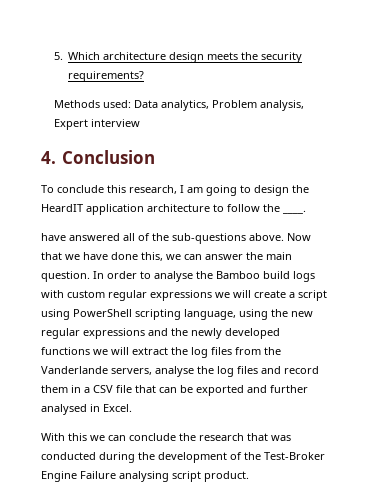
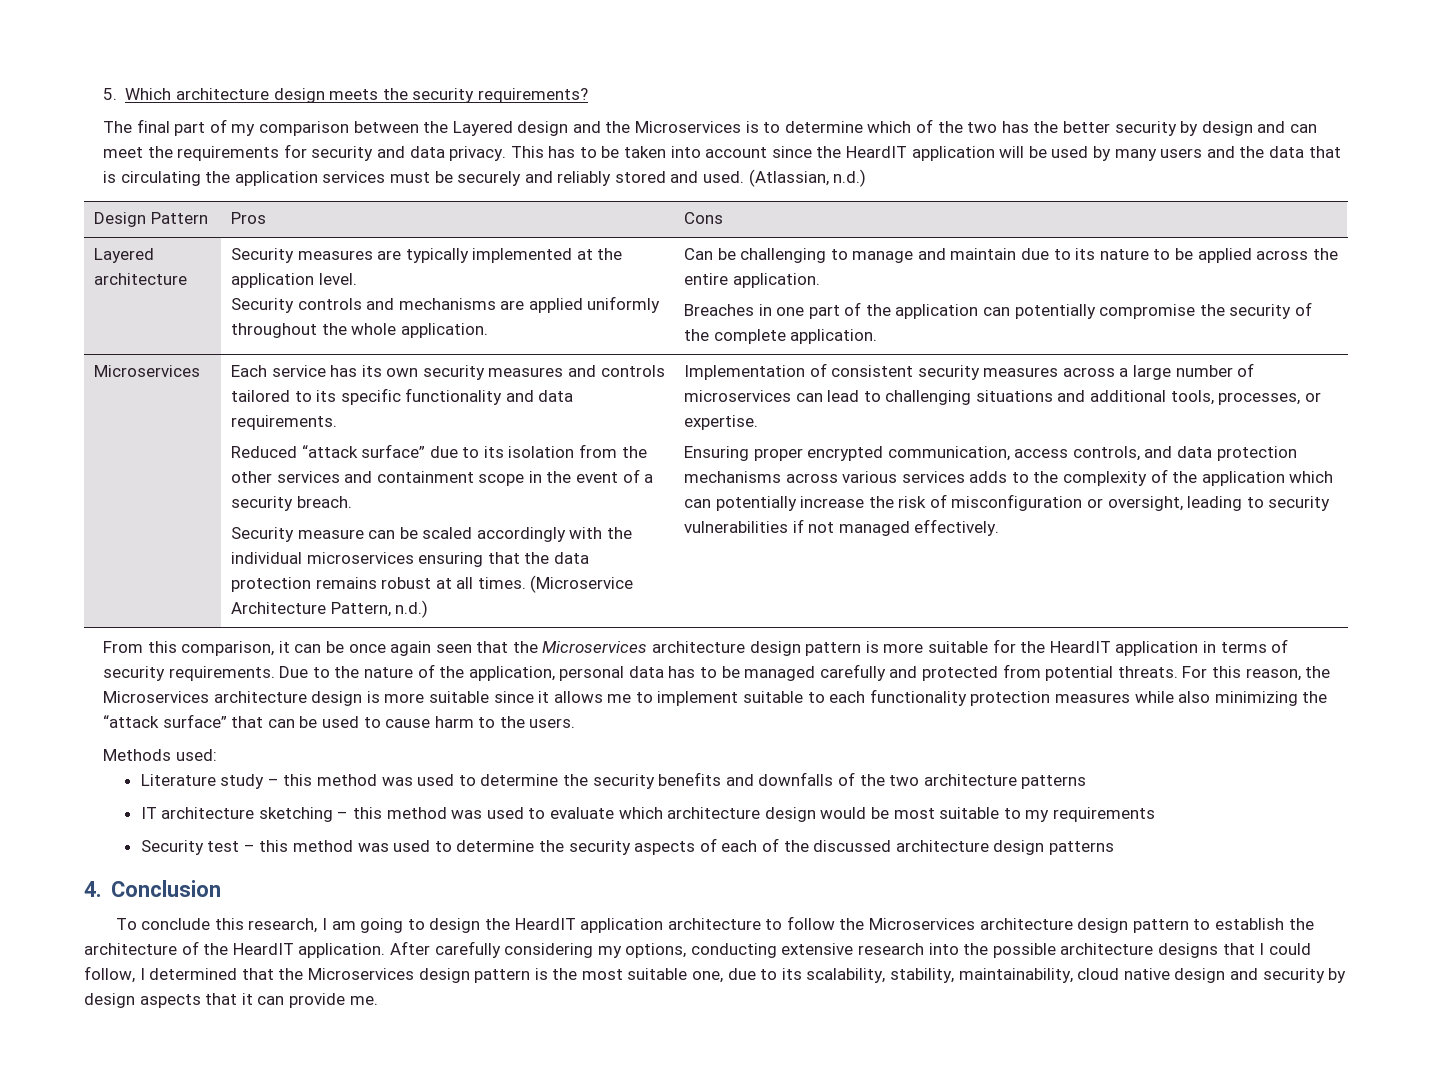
- Methods used: Data analytics, Problem analysis, Expert interview
+ The final part of my comparison between the Layered design and the Microservices is to determine which of the two has the better security by design and can meet the requirements for security and data privacy. This has to be taken into account since the HeardIT application will be used by many users and the data that is circulating the application services must be securely and reliably stored and used. (Atlassian, n.d.)
+ Design Pattern | Pros | Cons
+ Layered architecture | Security measures are typically implemented at the application level.
+ Security controls and mechanisms are applied uniformly throughout the whole application. | Can be challenging to manage and maintain due to its nature to be applied across the entire application.
+ Breaches in one part of the application can potentially compromise the security of the complete application.
+ Microservices | Each service has its own security measures and controls tailored to its specific functionality and data requirements.
+ Reduced “attack surface” due to its isolation from the other services and containment scope in the event of a security breach.
+ Security measure can be scaled accordingly with the individual microservices ensuring that the data protection remains robust at all times. (Microservice Architecture Pattern, n.d.) | Implementation of consistent security measures across a large number of microservices can lead to challenging situations and additional tools, processes, or expertise.
+ Ensuring proper encrypted communication, access controls, and data protection mechanisms across various services adds to the complexity of the application which can potentially increase the risk of misconfiguration or oversight, leading to security vulnerabilities if not managed effectively.
+ From this comparison, it can be once again seen that the Microservices architecture design pattern is more suitable for the HeardIT application in terms of security requirements. Due to the nature of the application, personal data has to be managed carefully and protected from potential threats. For this reason, the Microservices architecture design is more suitable since it allows me to implement suitable to each functionality protection measures while also minimizing the “attack surface” that can be used to cause harm to the users.
+ Methods used:
+ Literature study – this method was used to determine the security benefits and downfalls of the two architecture patterns
+ IT architecture sketching – this method was used to evaluate which architecture design would be most suitable to my requirements
+ Security test – this method was used to determine the security aspects of each of the discussed architecture design patterns
- To conclude this research, I am going to design the HeardIT application architecture to follow the ____.
- have answered all of the sub-questions above. Now that we have done this, we can answer the main question. In order to analyse the Bamboo build logs with custom regular expressions we will create a script using PowerShell scripting language, using the new regular expressions and the newly developed functions we will extract the log files from the Vanderlande servers, analyse the log files and record them in a CSV file that can be exported and further analysed in Excel.
- With this we can conclude the research that was conducted during the development of the Test-Broker Engine Failure analysing script product.
+ To conclude this research, I am going to design the HeardIT application architecture to follow the Microservices architecture design pattern to establish the architecture of the HeardIT application. After carefully considering my options, conducting extensive research into the possible architecture designs that I could follow, I determined that the Microservices design pattern is the most suitable one, due to its scalability, stability, maintainability, cloud native design and security by design aspects that it can provide me.

